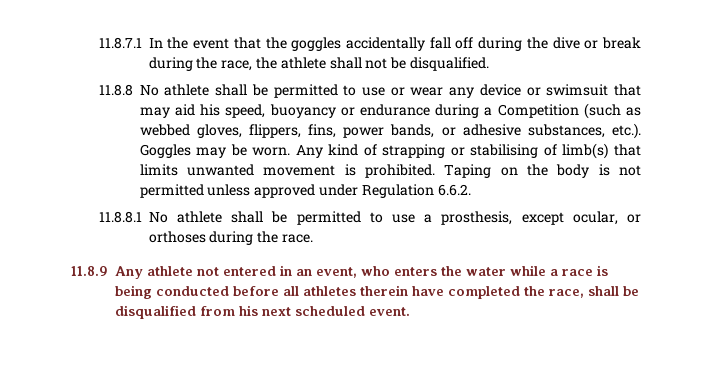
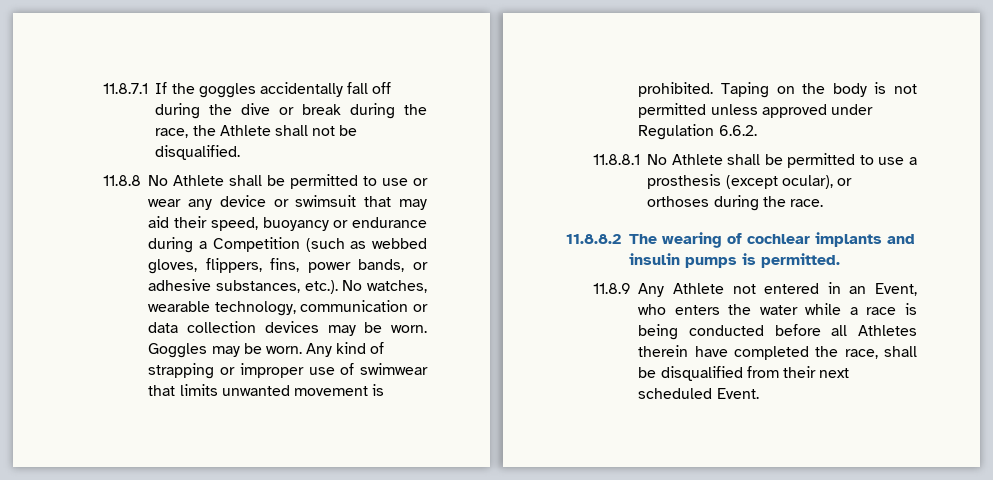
- 11.8.7.1 In the event that the goggles accidentally fall off during the dive or break during the race, the athlete shall not be disqualified.
+ 11.8.7.1 If the goggles accidentally fall off during the dive or break during the race, the Athlete shall not be disqualified.
- 11.8.8 No athlete shall be permitted to use or wear any device or swimsuit that may aid his speed, buoyancy or endurance during a Competition (such as webbed gloves, flippers, fins, power bands, or adhesive substances, etc.). Goggles may be worn.
+ 11.8.8 No Athlete shall be permitted to use or wear any device or swimsuit that may aid their speed, buoyancy or endurance during a Competition (such as webbed gloves, flippers, fins, power bands, or adhesive substances, etc.). No watches, wearable technology, communication or data collection devices may be worn. Goggles may be worn.
- Any kind of strapping or stabilising of limb(s) that limits unwanted movement is prohibited.
+ Any kind of strapping or improper use of swimwear that limits unwanted movement is prohibited.
- 11.8.8.1 No athlete shall be permitted to use a prosthesis, except ocular, or orthoses during the race.
+ 11.8.8.1 No Athlete shall be permitted to use a prosthesis (except ocular), or orthoses during the race.
- 11.8.9 Any athlete not entered in an event, who enters the water while a race is being conducted before all athletes therein have completed the race, shall be disqualified from his next scheduled event.
+ 11.8.8.2 The wearing of cochlear implants and insulin pumps is permitted.
+ 11.8.9 Any Athlete not entered in an Event, who enters the water while a race is being conducted before all Athletes therein have completed the race, shall be disqualified from their next scheduled Event.

